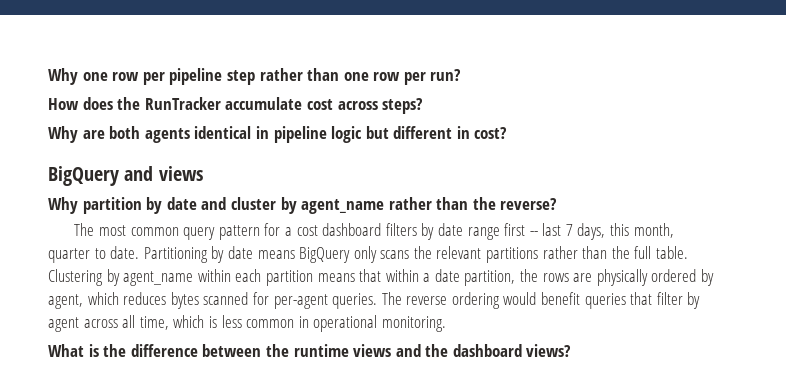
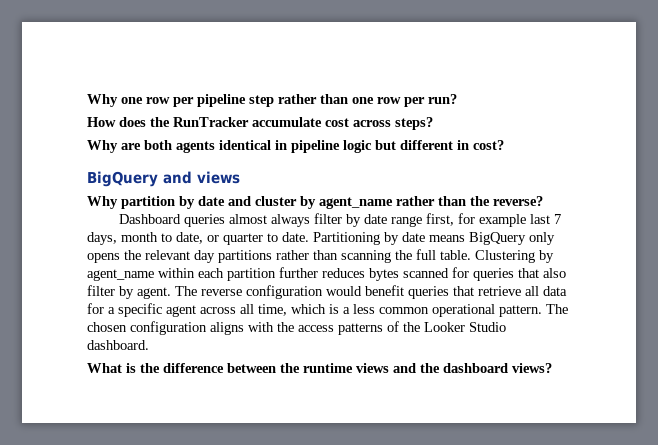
- The most common query pattern for a cost dashboard filters by date range first -- last 7 days, this month, quarter to date.
+ Dashboard queries almost always filter by date range first, for example last 7 days, month to date, or quarter to date.
- Partitioning by date means BigQuery only scans the relevant partitions rather than the full table.
+ Partitioning by date means BigQuery only opens the relevant day partitions rather than scanning the full table.
- Clustering by agent_name within each partition means that within a date partition, the rows are physically ordered by agent, which reduces bytes scanned for per-agent queries.
+ Clustering by agent_name within each partition further reduces bytes scanned for queries that also filter by agent.
- The reverse ordering would benefit queries that filter by agent across all time, which is less common in operational monitoring.
+ The reverse configuration would benefit queries that retrieve all data for a specific agent across all time, which is a less common operational pattern. The chosen configuration aligns with the access patterns of the Looker Studio dashboard.

